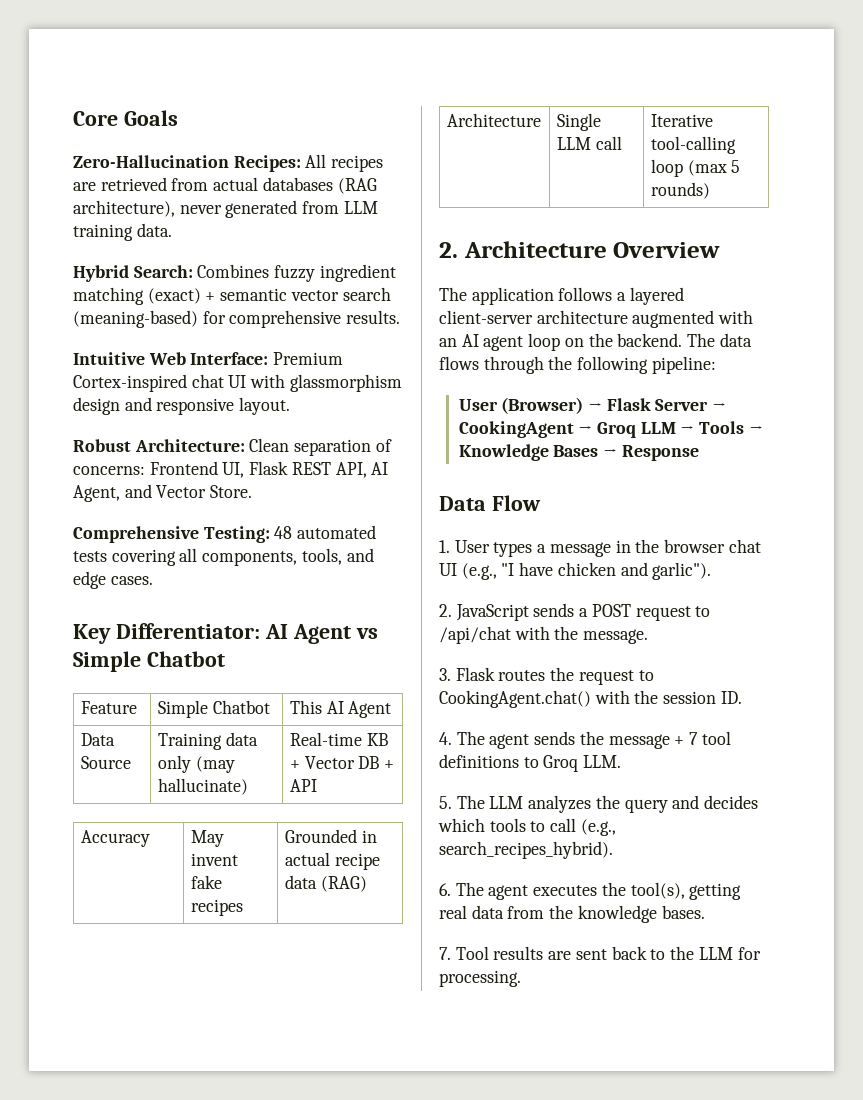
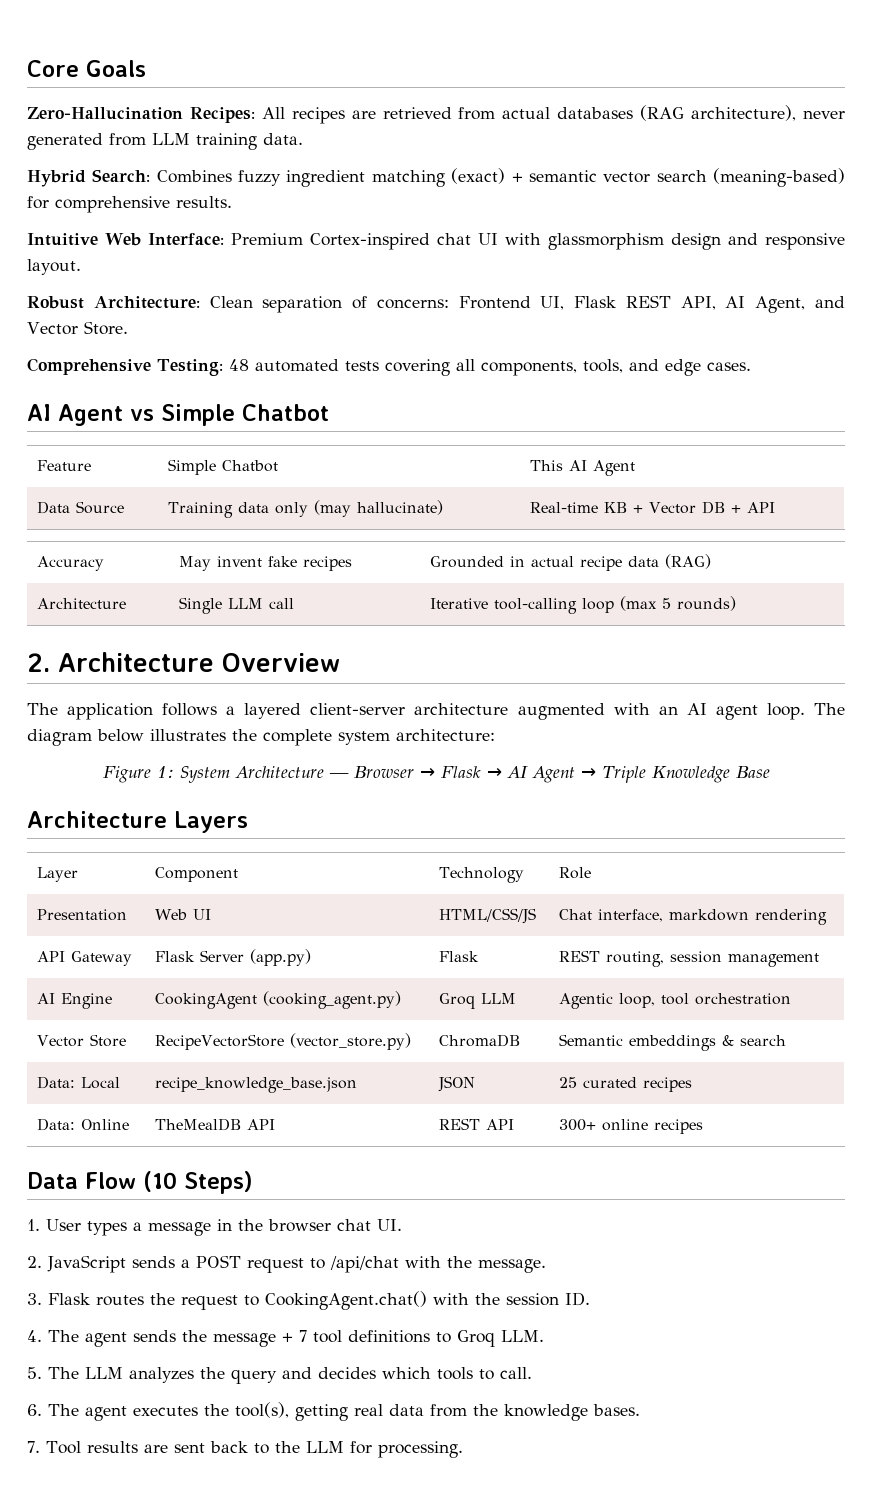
- Key Differentiator: AI Agent vs Simple Chatbot
+ AI Agent vs Simple Chatbot
- The application follows a layered client-server architecture augmented with an AI agent loop on the backend. The data flows through the following pipeline:
- User (Browser) → Flask Server → CookingAgent → Groq LLM → Tools → Knowledge Bases → Response
+ The application follows a layered client-server architecture augmented with an AI agent loop. The diagram below illustrates the complete system architecture:
+ Figure 1: System Architecture — Browser → Flask → AI Agent → Triple Knowledge Base
+ Architecture Layers
+ Layer | Component | Technology | Role
+ Presentation | Web UI | HTML/CSS/JS | Chat interface, markdown rendering
+ API Gateway | Flask Server (app.py) | Flask | REST routing, session management
+ AI Engine | CookingAgent (cooking_agent.py) | Groq LLM | Agentic loop, tool orchestration
+ Vector Store | RecipeVectorStore (vector_store.py) | ChromaDB | Semantic embeddings & search
+ Data: Local | recipe_knowledge_base.json | JSON | 25 curated recipes
+ Data: Online | TheMealDB API | REST API | 300+ online recipes
- Data Flow
+ Data Flow (10 Steps)
- 1. User types a message in the browser chat UI (e.g., "I have chicken and garlic").
+ 1. User types a message in the browser chat UI.
- 5. The LLM analyzes the query and decides which tools to call (e.g., search_recipes_hybrid).
+ 5. The LLM analyzes the query and decides which tools to call.

